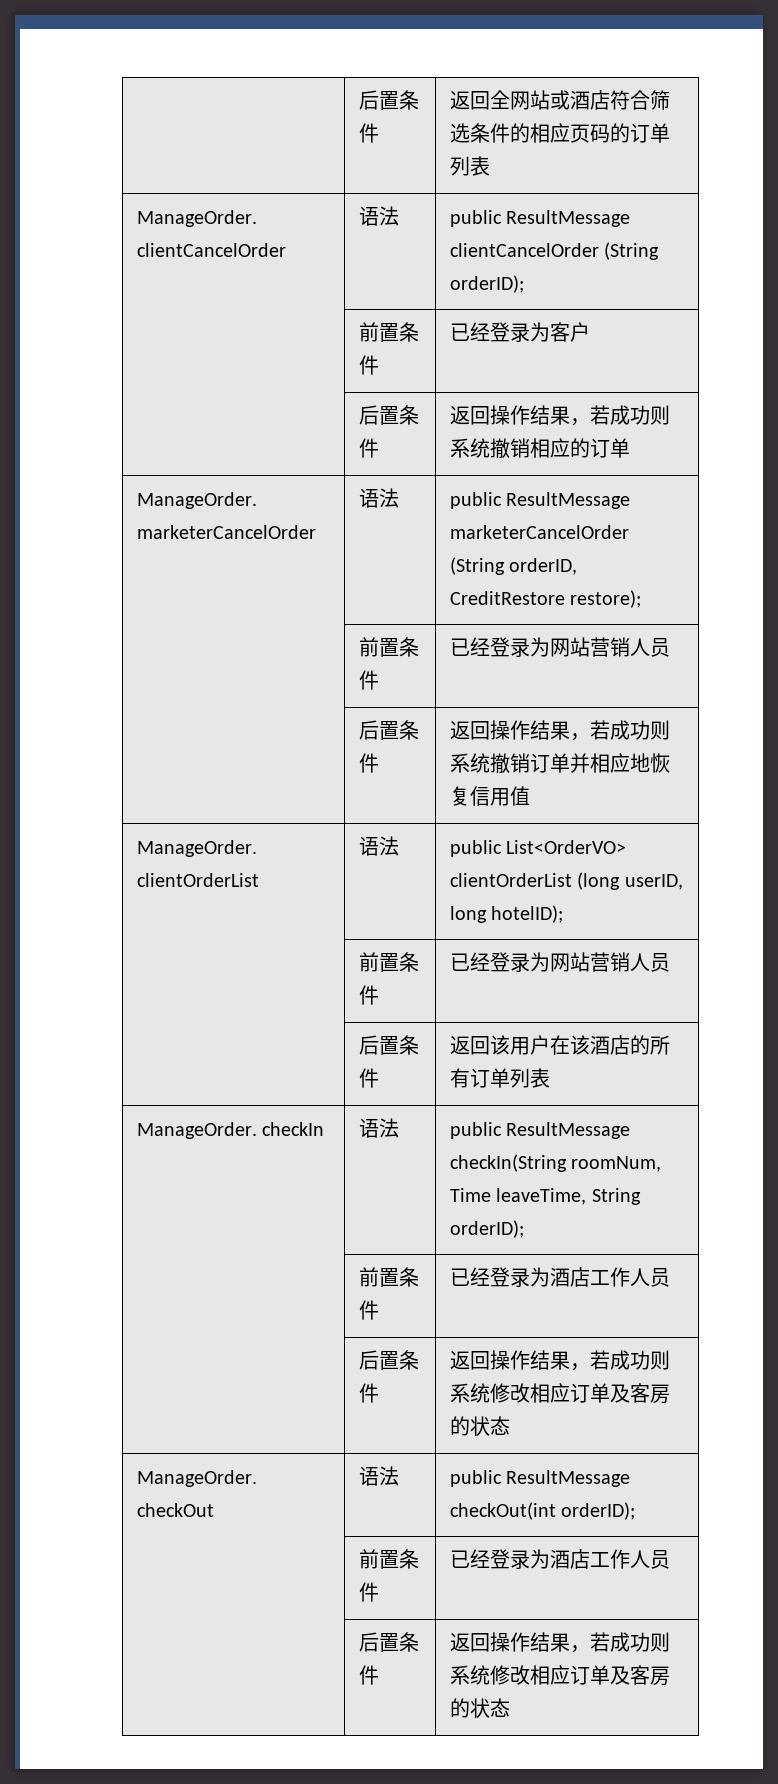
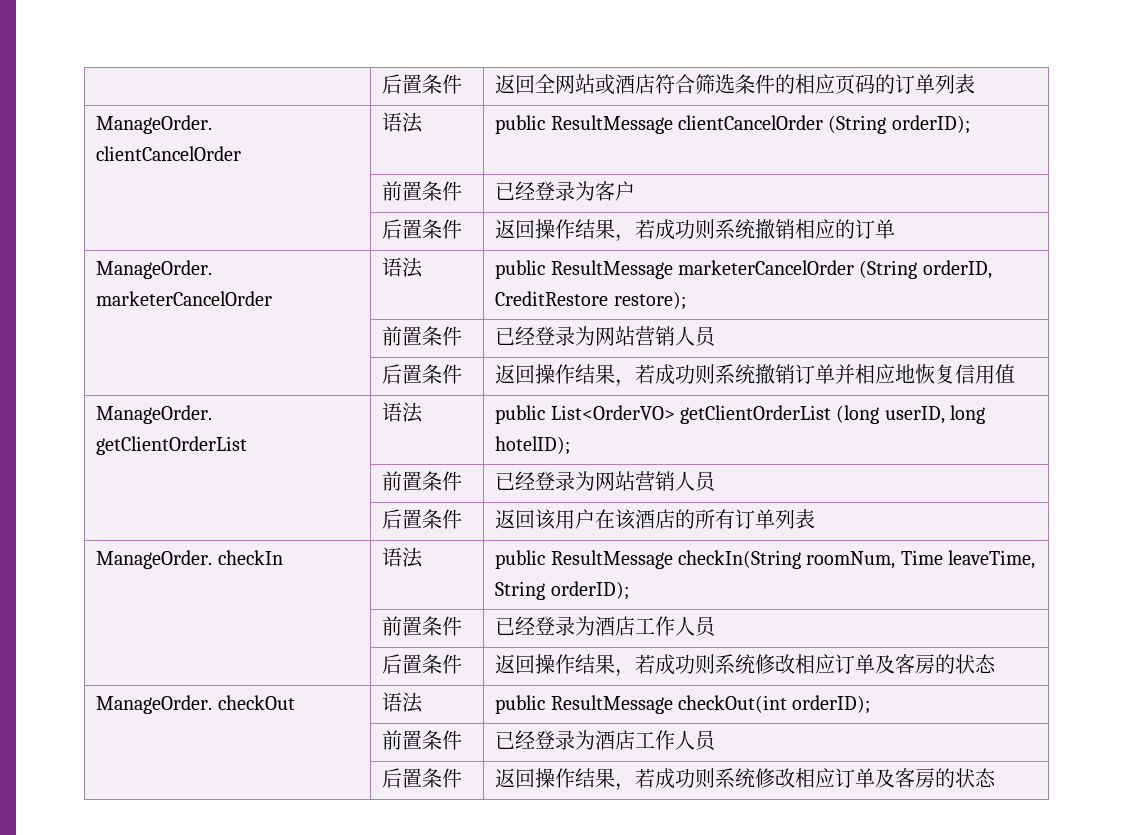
- ManageOrder. clientOrderList | 语法 | public List<OrderVO> clientOrderList (long userID, long hotelID);
+ ManageOrder. getClientOrderList | 语法 | public List<OrderVO> getClientOrderList (long userID, long hotelID);

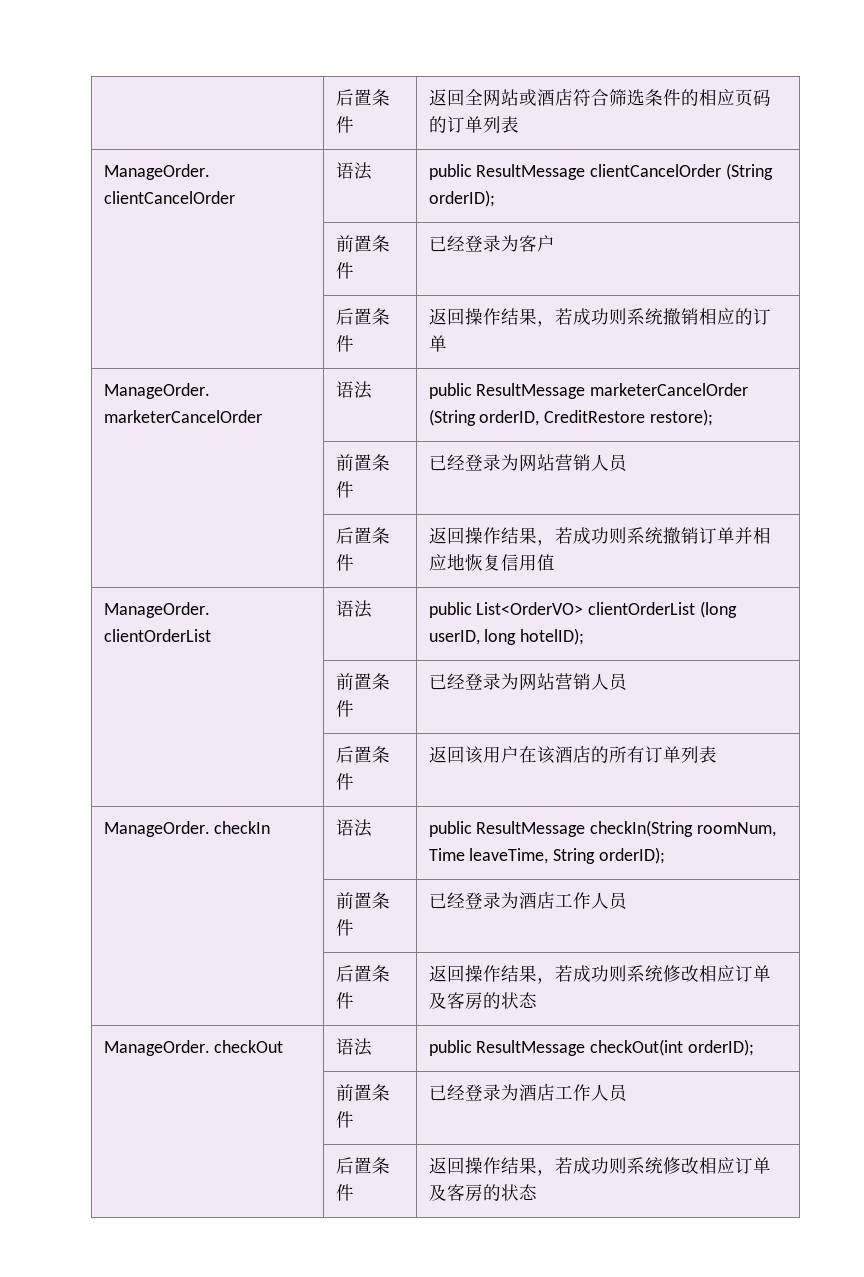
- ManageOrder. getClientOrderList | 语法 | public List<OrderVO> getClientOrderList (long userID, long hotelID);
+ ManageOrder. clientOrderList | 语法 | public List<OrderVO> clientOrderList (long userID, long hotelID);

